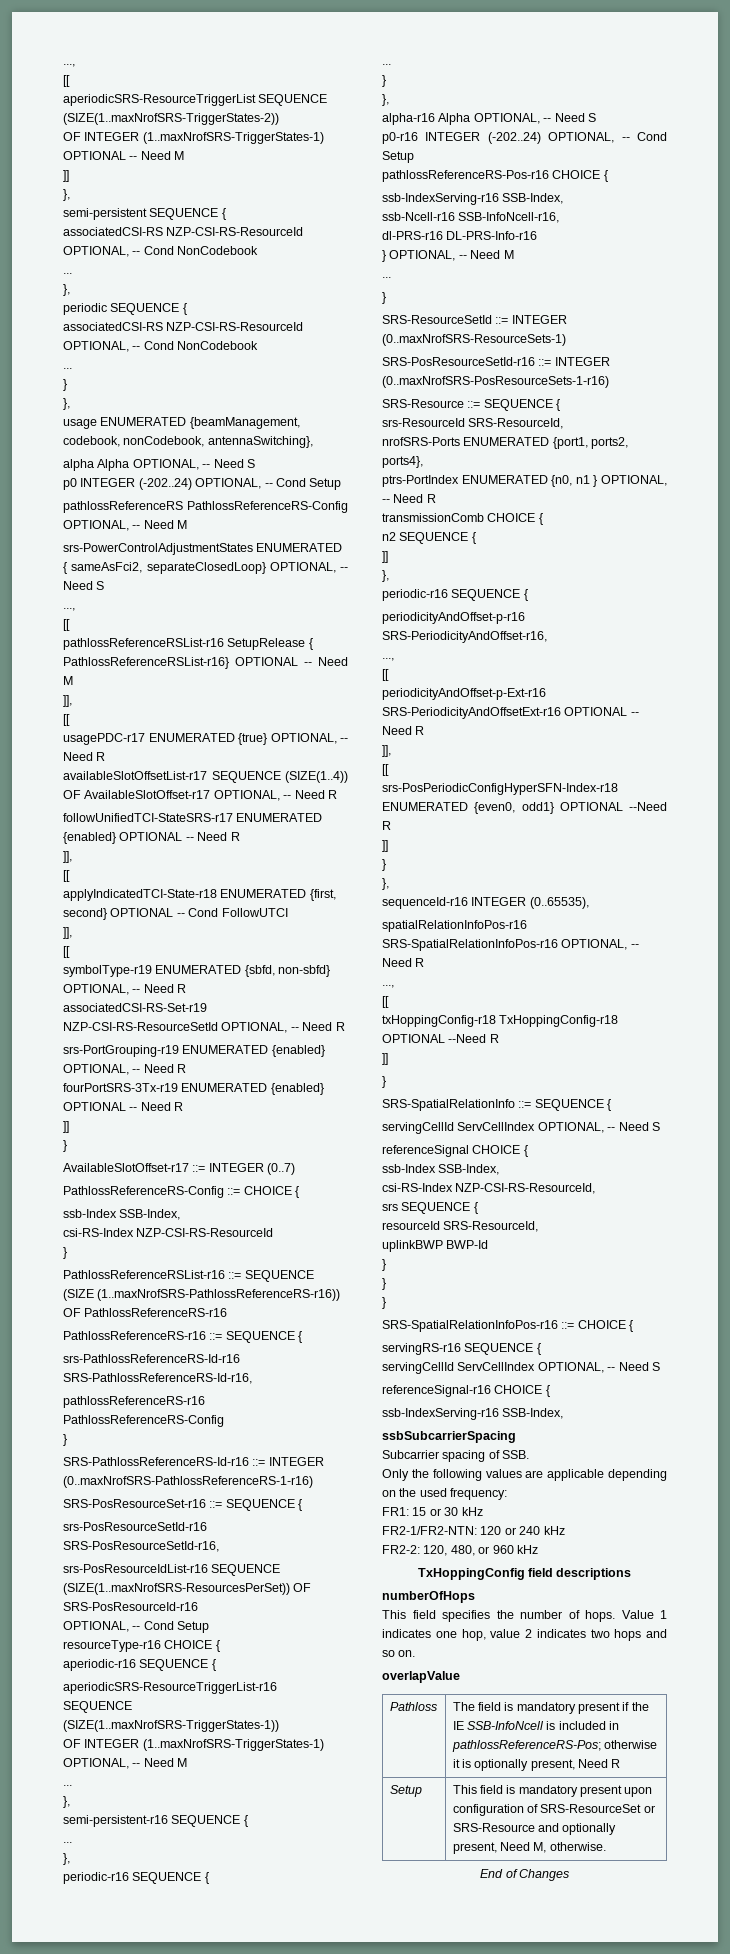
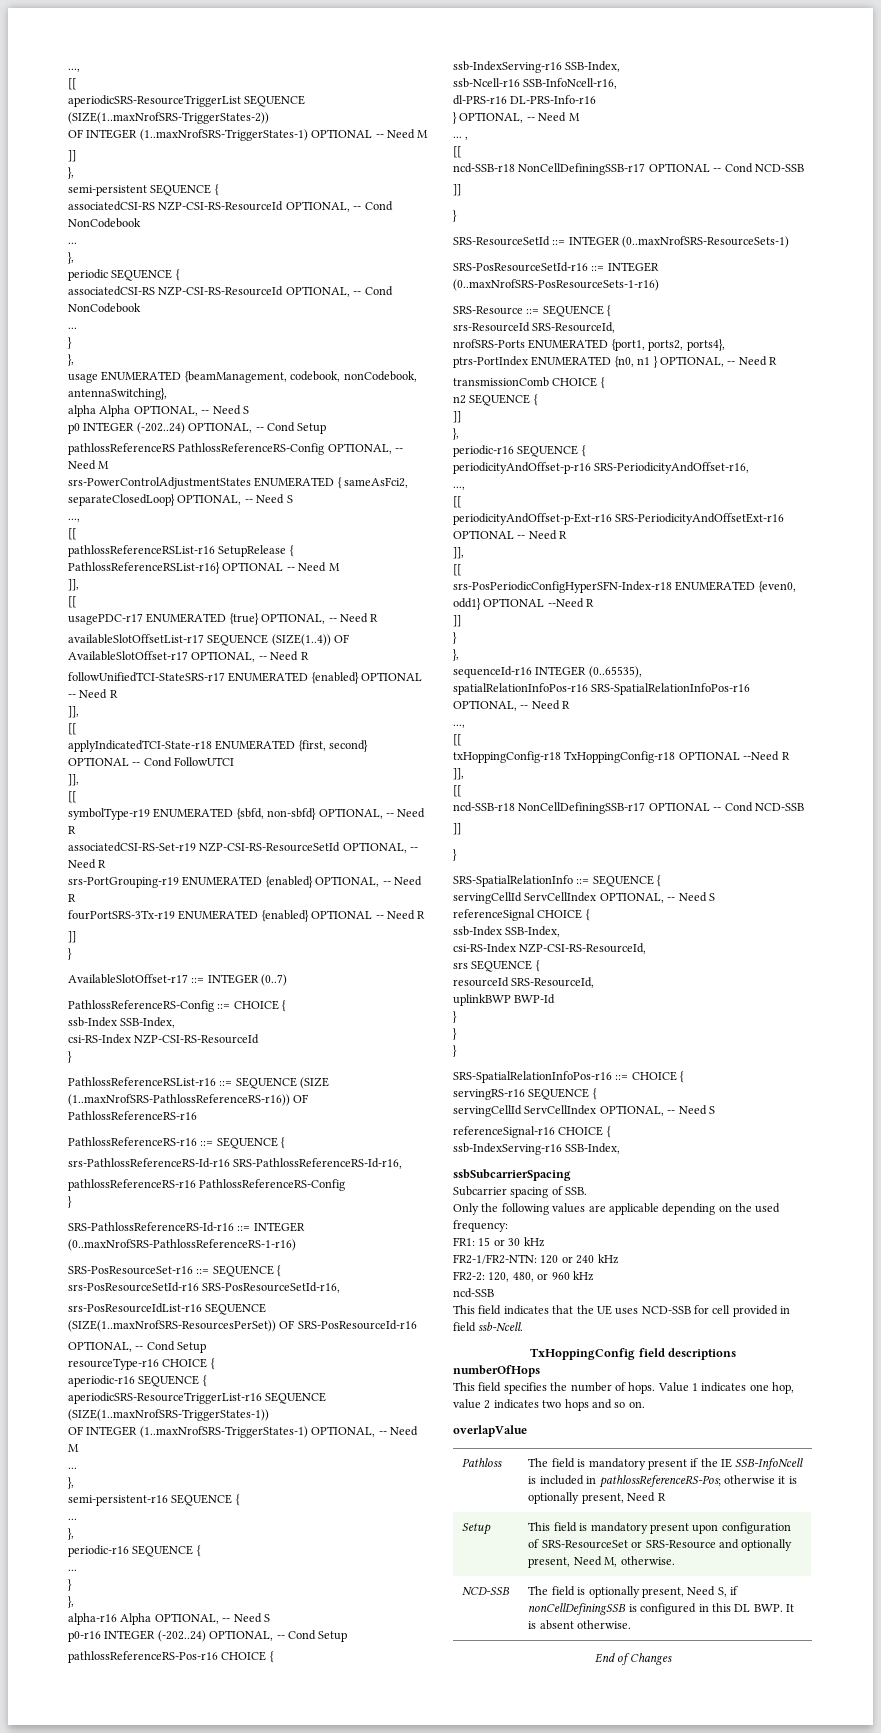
  } OPTIONAL, -- Need M
- ...
+ ... ,
+ [[
+ ncd-SSB-r18 NonCellDefiningSSB-r17 OPTIONAL -- Cond NCD-SSB
+ ]]
  txHoppingConfig-r18 TxHoppingConfig-r18 OPTIONAL --Need R
+ ]],
+ [[
+ ncd-SSB-r18 NonCellDefiningSSB-r17 OPTIONAL -- Cond NCD-SSB
+ ncd-SSB
+ This field indicates that the UE uses NCD-SSB for cell provided in field ssb-Ncell.
+ NCD-SSB | The field is optionally present, Need S, if nonCellDefiningSSB is configured in this DL BWP. It is absent otherwise.

